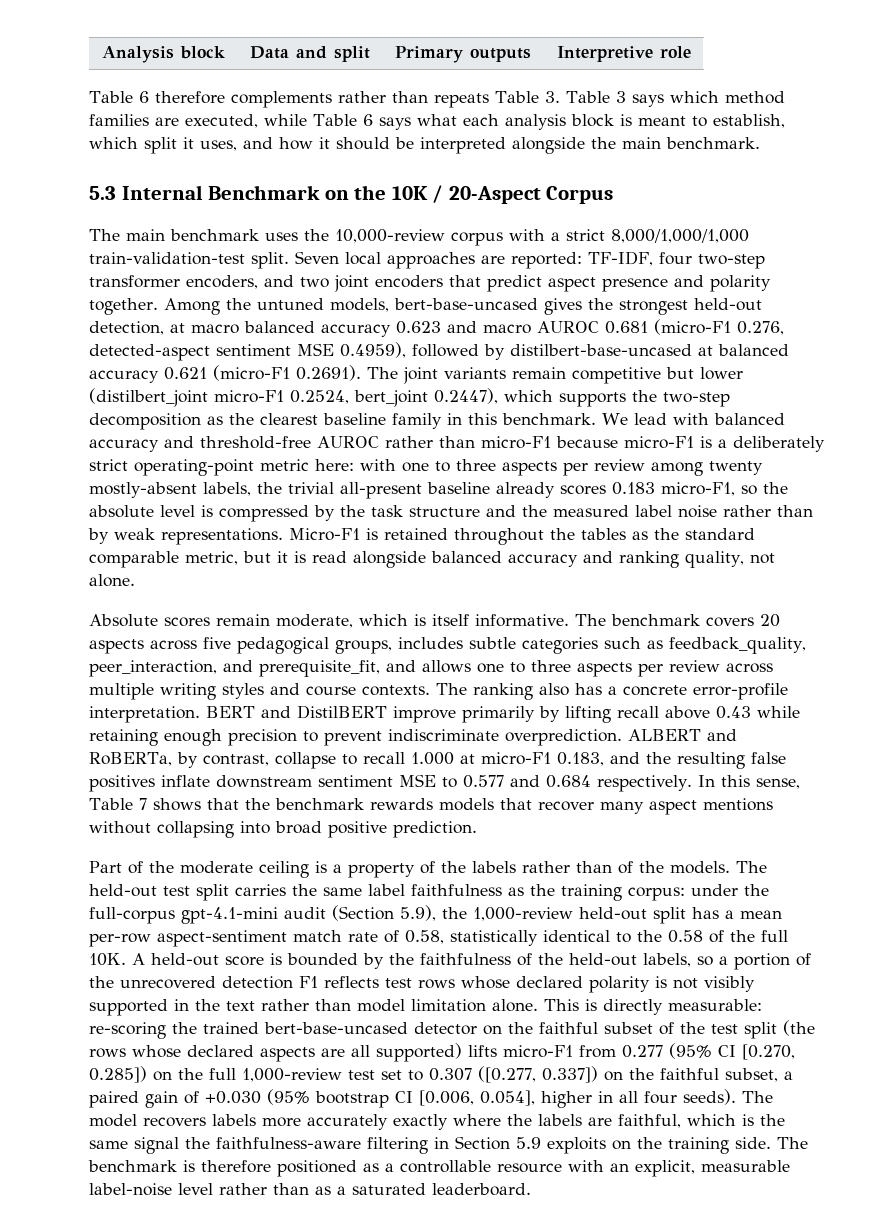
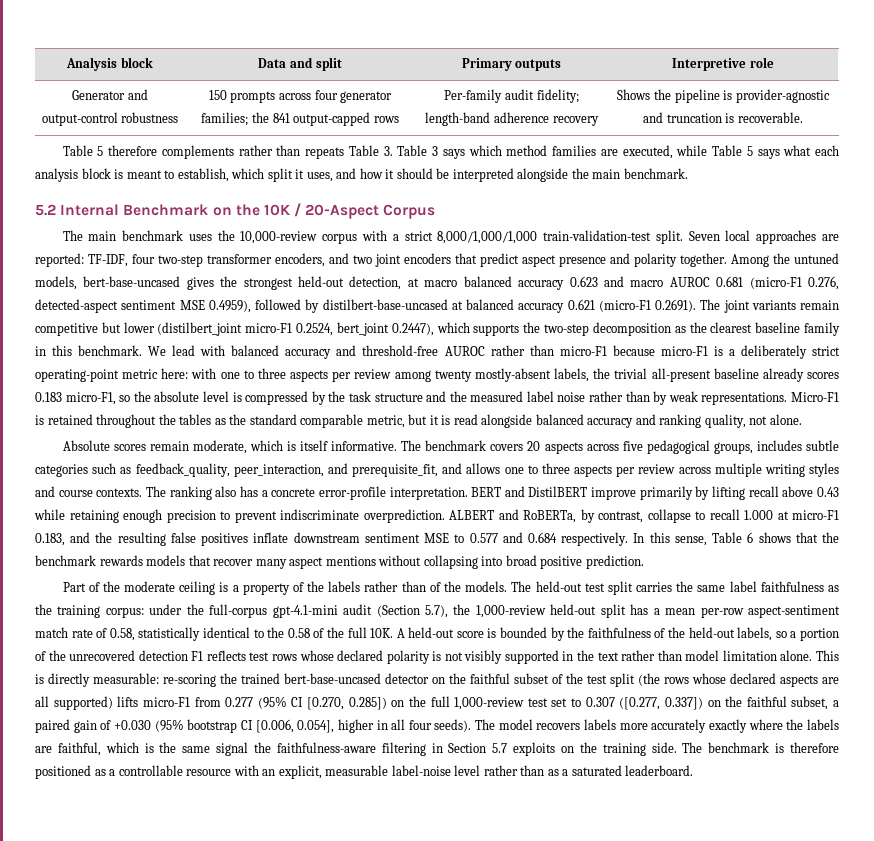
- Table 6 therefore complements rather than repeats Table 3. Table 3 says which method families are executed, while Table 6 says what each analysis block is meant to establish, which split it uses, and how it should be interpreted alongside the main benchmark.
+ Generator and output-control robustness | 150 prompts across four generator families; the 841 output-capped rows | Per-family audit fidelity; length-band adherence recovery | Shows the pipeline is provider-agnostic and truncation is recoverable.
+ Table 5 therefore complements rather than repeats Table 3. Table 3 says which method families are executed, while Table 5 says what each analysis block is meant to establish, which split it uses, and how it should be interpreted alongside the main benchmark.
- 5.3 Internal Benchmark on the 10K / 20-Aspect Corpus
+ 5.2 Internal Benchmark on the 10K / 20-Aspect Corpus
- In this sense, Table 7 shows that the benchmark rewards models that recover many aspect mentions without collapsing into broad positive prediction.
+ In this sense, Table 6 shows that the benchmark rewards models that recover many aspect mentions without collapsing into broad positive prediction.
- The held-out test split carries the same label faithfulness as the training corpus: under the full-corpus gpt-4.1-mini audit (Section 5.9), the 1,000-review held-out split has a mean per-row aspect-sentiment match rate of 0.58, statistically identical to the 0.58 of the full 10K.
+ The held-out test split carries the same label faithfulness as the training corpus: under the full-corpus gpt-4.1-mini audit (Section 5.7), the 1,000-review held-out split has a mean per-row aspect-sentiment match rate of 0.58, statistically identical to the 0.58 of the full 10K.
- The model recovers labels more accurately exactly where the labels are faithful, which is the same signal the faithfulness-aware filtering in Section 5.9 exploits on the training side.
+ The model recovers labels more accurately exactly where the labels are faithful, which is the same signal the faithfulness-aware filtering in Section 5.7 exploits on the training side.

